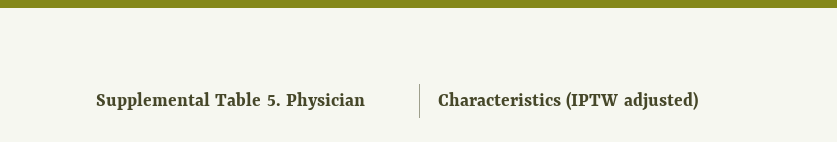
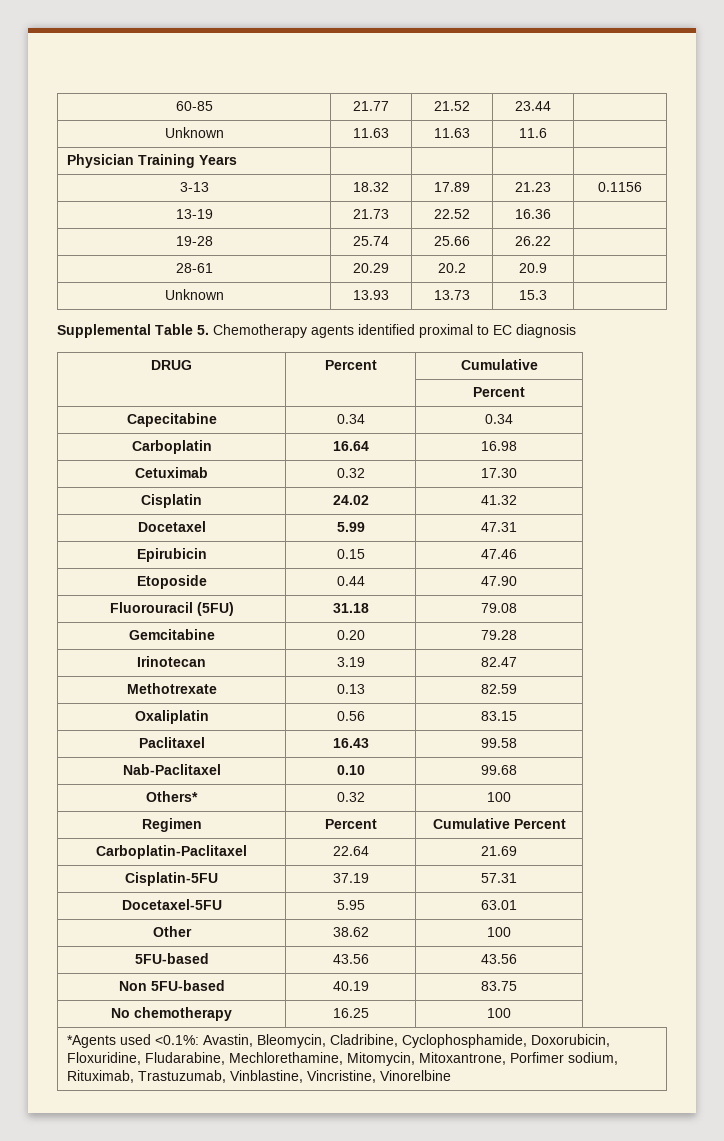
- Supplemental Table 5. Physician Characteristics (IPTW adjusted)
+ 60-85 | 21.77 | 21.52 | 23.44 |
+ Unknown | 11.63 | 11.63 | 11.6 |
+ Physician Training Years | | | |
+ 3-13 | 18.32 | 17.89 | 21.23 | 0.1156
+ 13-19 | 21.73 | 22.52 | 16.36 |
+ 19-28 | 25.74 | 25.66 | 26.22 |
+ 28-61 | 20.29 | 20.2 | 20.9 |
+ Unknown | 13.93 | 13.73 | 15.3 |
+ Supplemental Table 5. Chemotherapy agents identified proximal to EC diagnosis
+ DRUG | Percent | Cumulative
+ | | Percent
+ Capecitabine | 0.34 | 0.34
+ Carboplatin | 16.64 | 16.98
+ Cetuximab | 0.32 | 17.30
+ Cisplatin | 24.02 | 41.32
+ Docetaxel | 5.99 | 47.31
+ Epirubicin | 0.15 | 47.46
+ Etoposide | 0.44 | 47.90
+ Fluorouracil (5FU) | 31.18 | 79.08
+ Gemcitabine | 0.20 | 79.28
+ Irinotecan | 3.19 | 82.47
+ Methotrexate | 0.13 | 82.59
+ Oxaliplatin | 0.56 | 83.15
+ Paclitaxel | 16.43 | 99.58
+ Nab-Paclitaxel | 0.10 | 99.68
+ Others* | 0.32 | 100
+ Regimen | Percent | Cumulative Percent
+ Carboplatin-Paclitaxel | 22.64 | 21.69
+ Cisplatin-5FU | 37.19 | 57.31
+ Docetaxel-5FU | 5.95 | 63.01
+ Other | 38.62 | 100
+ 5FU-based | 43.56 | 43.56
+ Non 5FU-based | 40.19 | 83.75
+ No chemotherapy | 16.25 | 100
+ *Agents used <0.1%: Avastin, Bleomycin, Cladribine, Cyclophosphamide, Doxorubicin, Floxuridine, Fludarabine, Mechlorethamine, Mitomycin, Mitoxantrone, Porfimer sodium, Rituximab, Trastuzumab, Vinblastine, Vincristine, Vinorelbine

